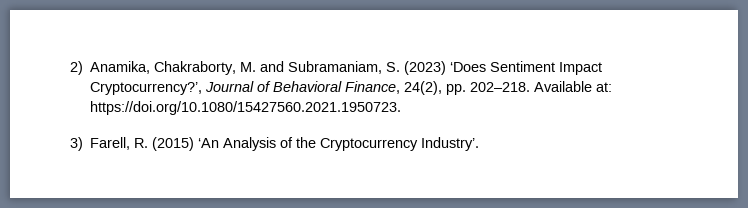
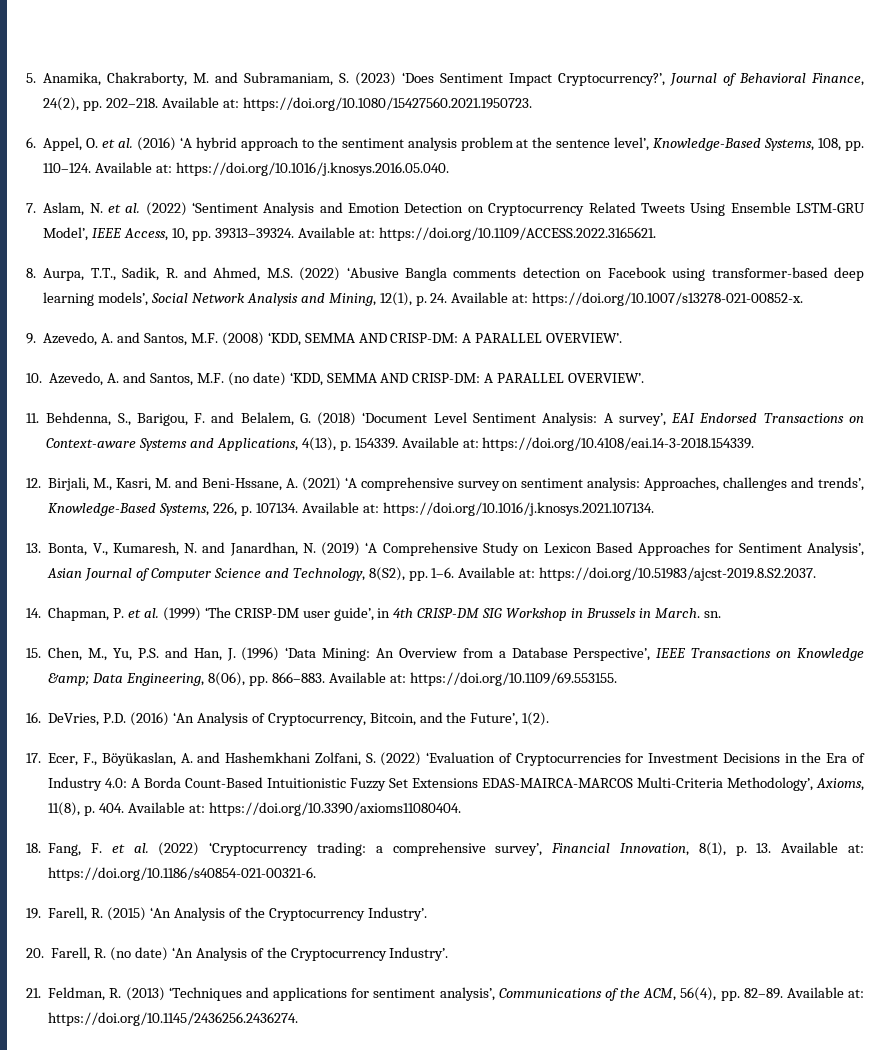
- 2) Anamika, Chakraborty, M. and Subramaniam, S. (2023) ‘Does Sentiment Impact Cryptocurrency?’, Journal of Behavioral Finance, 24(2), pp. 202–218.
+ 5. Anamika, Chakraborty, M. and Subramaniam, S. (2023) ‘Does Sentiment Impact Cryptocurrency?’, Journal of Behavioral Finance, 24(2), pp. 202–218.
- 3) Farell, R. (2015) ‘An Analysis of the Cryptocurrency Industry’.
+ 6. Appel, O. et al. (2016) ‘A hybrid approach to the sentiment analysis problem at the sentence level’, Knowledge-Based Systems, 108, pp. 110–124. Available at: https://doi.org/10.1016/j.knosys.2016.05.040.
+ 7. Aslam, N. et al. (2022) ‘Sentiment Analysis and Emotion Detection on Cryptocurrency Related Tweets Using Ensemble LSTM-GRU Model’, IEEE Access, 10, pp. 39313–39324. Available at: https://doi.org/10.1109/ACCESS.2022.3165621.
+ 8. Aurpa, T.T., Sadik, R. and Ahmed, M.S. (2022) ‘Abusive Bangla comments detection on Facebook using transformer-based deep learning models’, Social Network Analysis and Mining, 12(1), p. 24. Available at: https://doi.org/10.1007/s13278-021-00852-x.
+ 9. Azevedo, A. and Santos, M.F. (2008) ‘KDD, SEMMA AND CRISP-DM: A PARALLEL OVERVIEW’.
+ 10. Azevedo, A. and Santos, M.F. (no date) ‘KDD, SEMMA AND CRISP-DM: A PARALLEL OVERVIEW’.
+ 11. Behdenna, S., Barigou, F. and Belalem, G. (2018) ‘Document Level Sentiment Analysis: A survey’, EAI Endorsed Transactions on Context-aware Systems and Applications, 4(13), p. 154339. Available at: https://doi.org/10.4108/eai.14-3-2018.154339.
+ 12. Birjali, M., Kasri, M. and Beni-Hssane, A. (2021) ‘A comprehensive survey on sentiment analysis: Approaches, challenges and trends’, Knowledge-Based Systems, 226, p. 107134. Available at: https://doi.org/10.1016/j.knosys.2021.107134.
+ 13. Bonta, V., Kumaresh, N. and Janardhan, N. (2019) ‘A Comprehensive Study on Lexicon Based Approaches for Sentiment Analysis’, Asian Journal of Computer Science and Technology, 8(S2), pp. 1–6. Available at: https://doi.org/10.51983/ajcst-2019.8.S2.2037.
+ 14. Chapman, P. et al. (1999) ‘The CRISP-DM user guide’, in 4th CRISP-DM SIG Workshop in Brussels in March. sn.
+ 15. Chen, M., Yu, P.S. and Han, J. (1996) ‘Data Mining: An Overview from a Database Perspective’, IEEE Transactions on Knowledge &amp; Data Engineering, 8(06), pp. 866–883. Available at: https://doi.org/10.1109/69.553155.
+ 16. DeVries, P.D. (2016) ‘An Analysis of Cryptocurrency, Bitcoin, and the Future’, 1(2).
+ 17. Ecer, F., Böyükaslan, A. and Hashemkhani Zolfani, S. (2022) ‘Evaluation of Cryptocurrencies for Investment Decisions in the Era of Industry 4.0: A Borda Count-Based Intuitionistic Fuzzy Set Extensions EDAS-MAIRCA-MARCOS Multi-Criteria Methodology’, Axioms, 11(8), p. 404. Available at: https://doi.org/10.3390/axioms11080404.
+ 18. Fang, F. et al. (2022) ‘Cryptocurrency trading: a comprehensive survey’, Financial Innovation, 8(1), p. 13. Available at: https://doi.org/10.1186/s40854-021-00321-6.
+ 19. Farell, R. (2015) ‘An Analysis of the Cryptocurrency Industry’.
+ 20. Farell, R. (no date) ‘An Analysis of the Cryptocurrency Industry’.
+ 21. Feldman, R. (2013) ‘Techniques and applications for sentiment analysis’, Communications of the ACM, 56(4), pp. 82–89. Available at: https://doi.org/10.1145/2436256.2436274.

